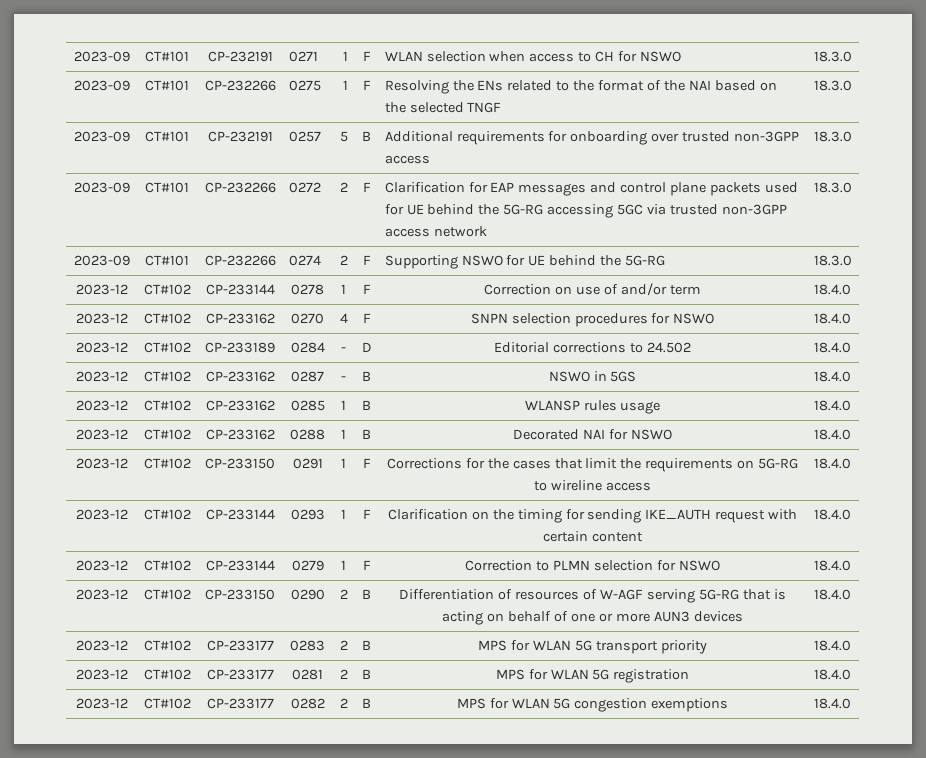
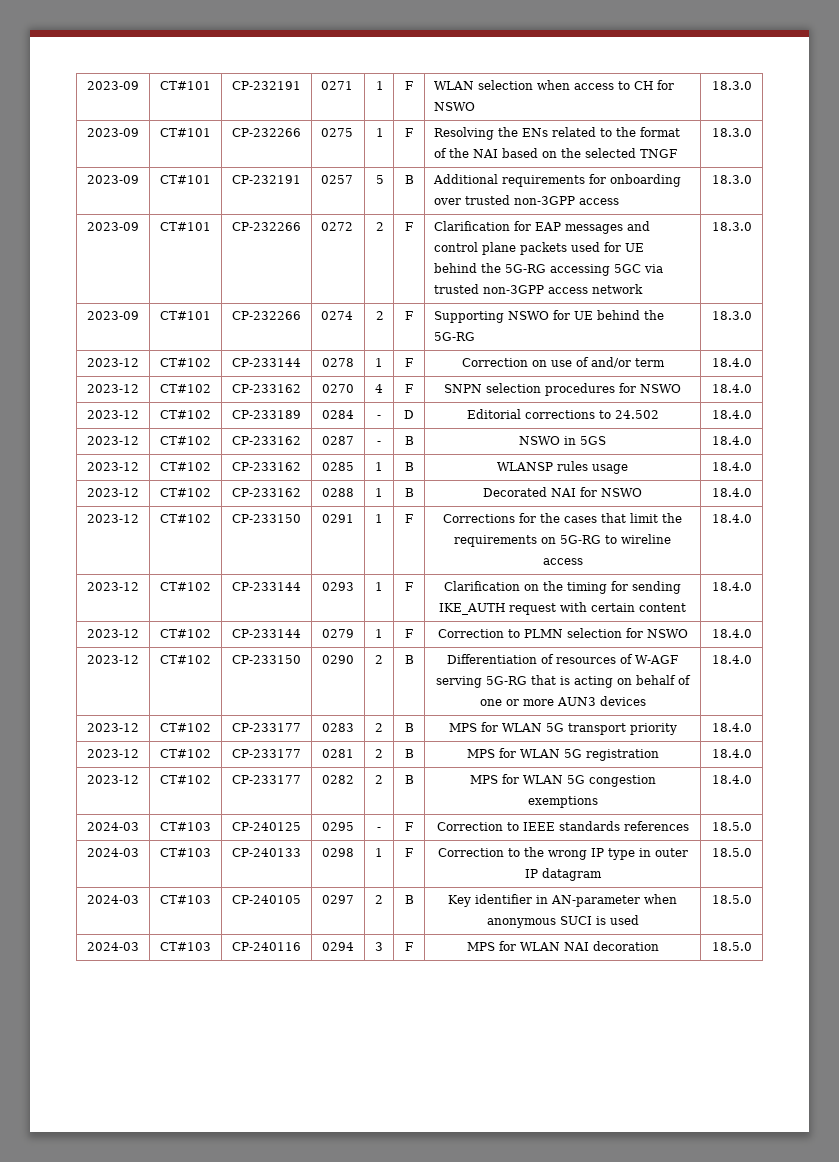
+ 2024-03 | CT#103 | CP-240125 | 0295 | - | F | Correction to IEEE standards references | 18.5.0
+ 2024-03 | CT#103 | CP-240133 | 0298 | 1 | F | Correction to the wrong IP type in outer IP datagram | 18.5.0
+ 2024-03 | CT#103 | CP-240105 | 0297 | 2 | B | Key identifier in AN-parameter when anonymous SUCI is used | 18.5.0
+ 2024-03 | CT#103 | CP-240116 | 0294 | 3 | F | MPS for WLAN NAI decoration | 18.5.0

